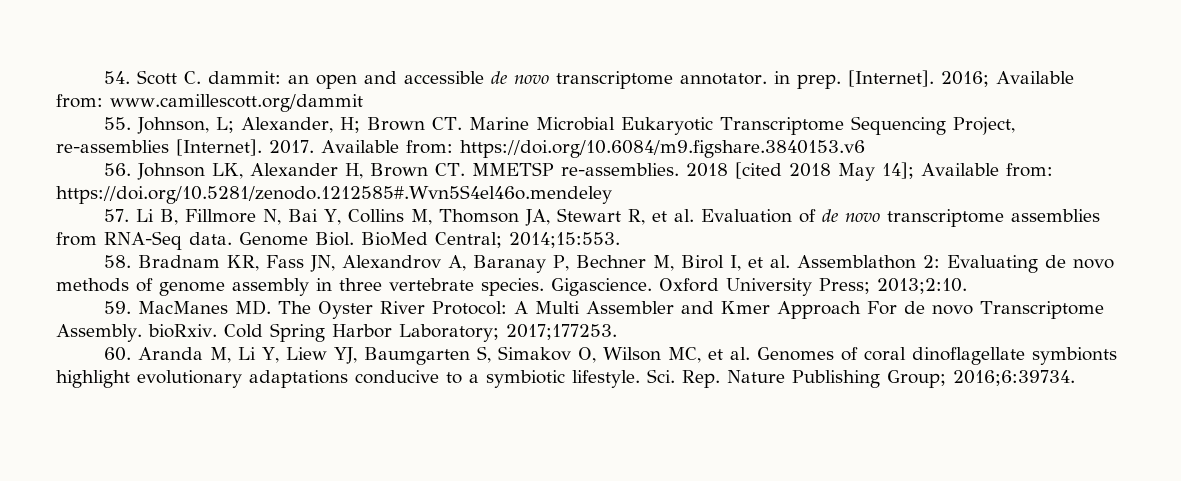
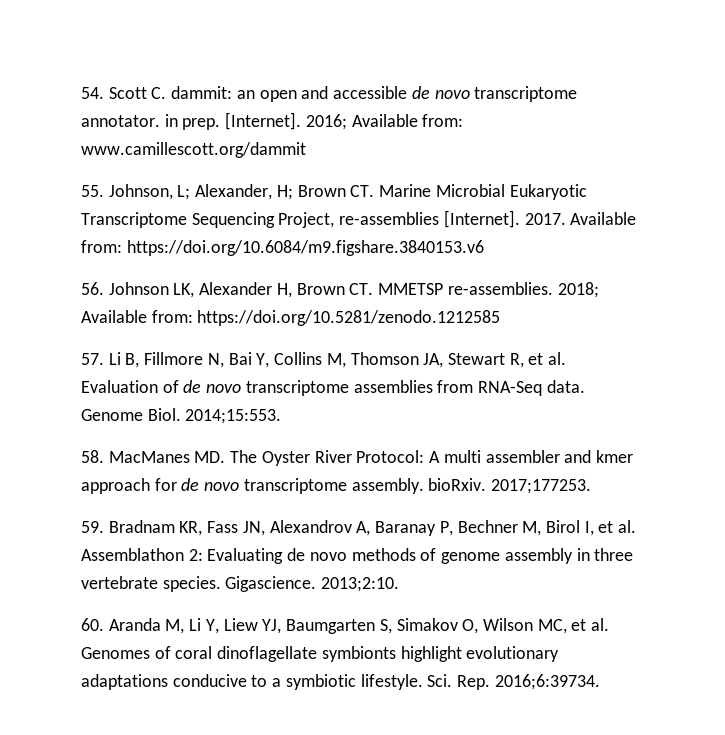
- 2018 [cited 2018 May 14]; Available from: https://doi.org/10.5281/zenodo.1212585#.Wvn5S4el46o.mendeley
+ 2018; Available from: https://doi.org/10.5281/zenodo.1212585
- BioMed Central; 2014;15:553.
+ 2014;15:553.
- 58. Bradnam KR, Fass JN, Alexandrov A, Baranay P, Bechner M, Birol I, et al. Assemblathon 2: Evaluating de novo methods of genome assembly in three vertebrate species.
+ 58. MacManes MD. The Oyster River Protocol: A multi assembler and kmer approach for de novo transcriptome assembly. bioRxiv. 2017;177253.
+ 59. Bradnam KR, Fass JN, Alexandrov A, Baranay P, Bechner M, Birol I, et al. Assemblathon 2: Evaluating de novo methods of genome assembly in three vertebrate species.
- Oxford University Press; 2013;2:10.
- 59. MacManes MD. The Oyster River Protocol: A Multi Assembler and Kmer Approach For de novo Transcriptome Assembly. bioRxiv. Cold Spring Harbor Laboratory; 2017;177253.
+ 2013;2:10.
- Sci. Rep. Nature Publishing Group; 2016;6:39734.
+ Sci. Rep. 2016;6:39734.

